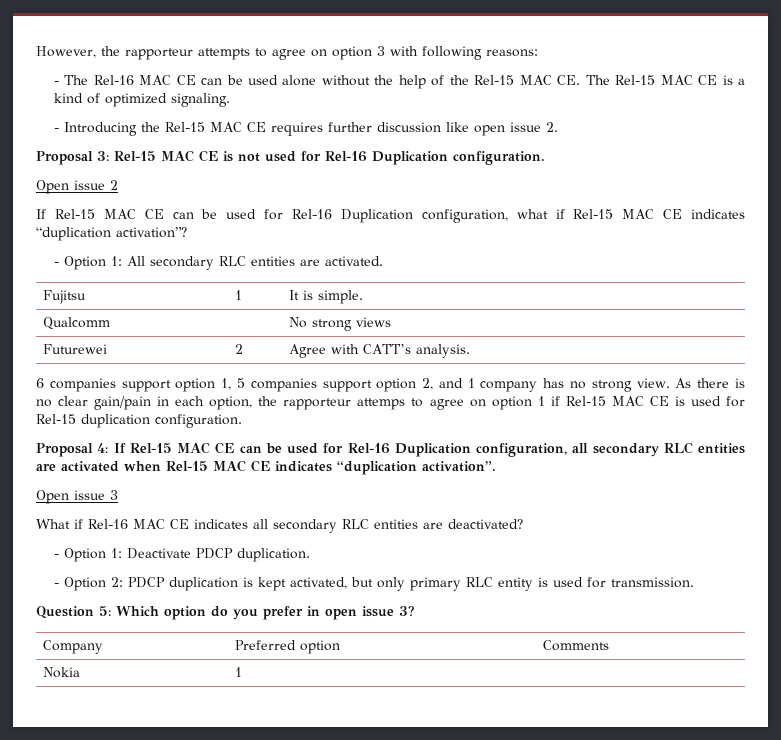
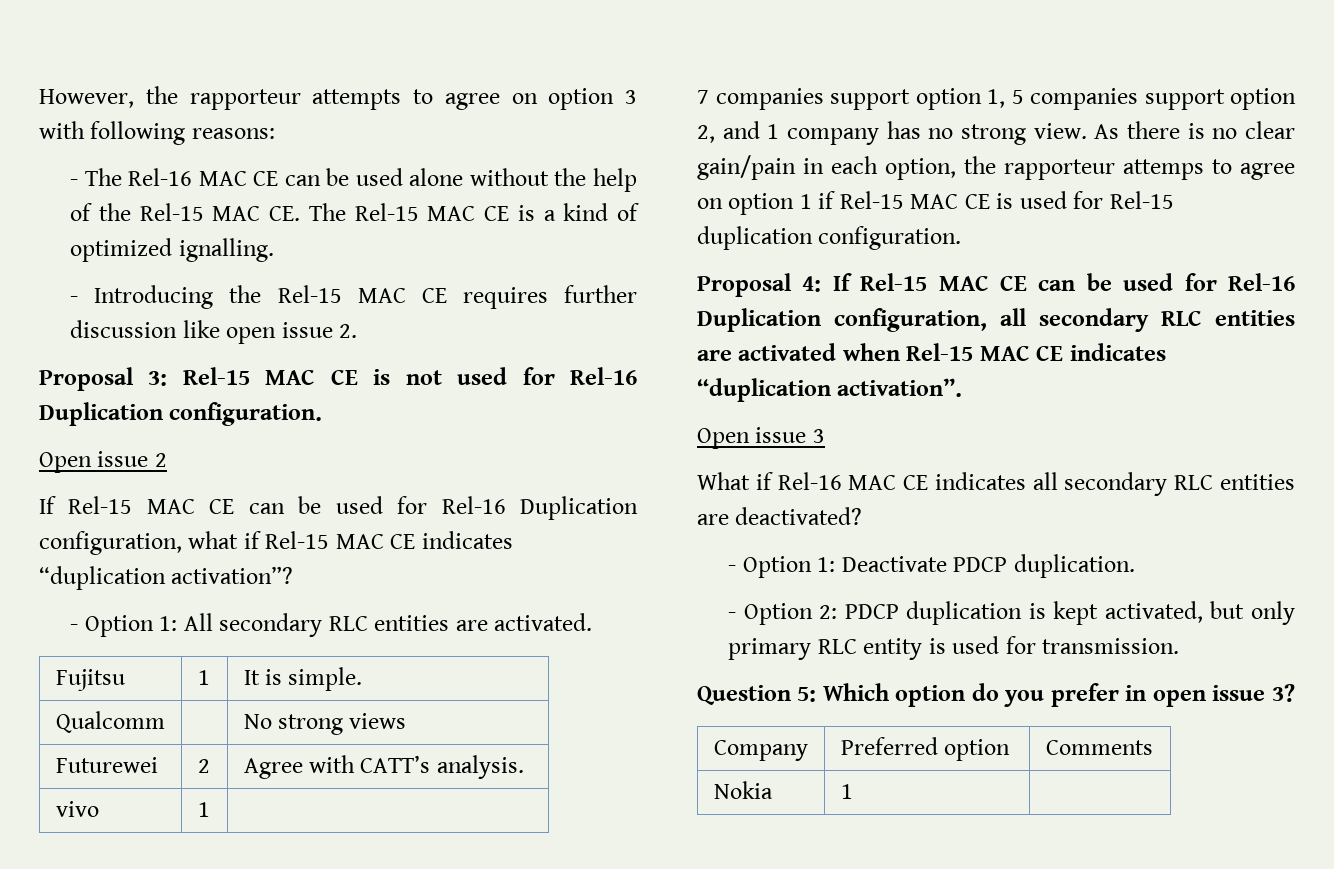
- - The Rel-16 MAC CE can be used alone without the help of the Rel-15 MAC CE. The Rel-15 MAC CE is a kind of optimized signaling.
+ - The Rel-16 MAC CE can be used alone without the help of the Rel-15 MAC CE. The Rel-15 MAC CE is a kind of optimized ignalling.
- 6 companies support option 1, 5 companies support option 2, and 1 company has no strong view.
+ vivo | 1 |
+ 7 companies support option 1, 5 companies support option 2, and 1 company has no strong view.

